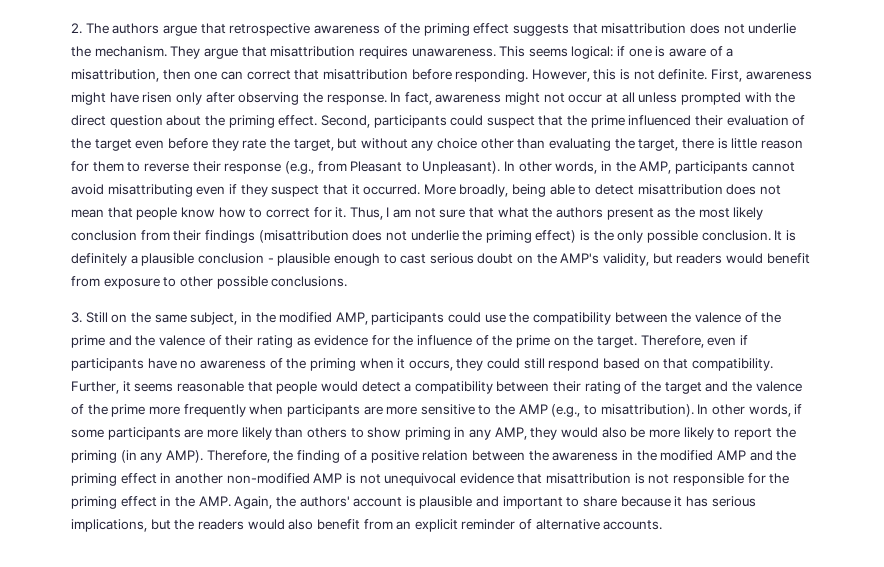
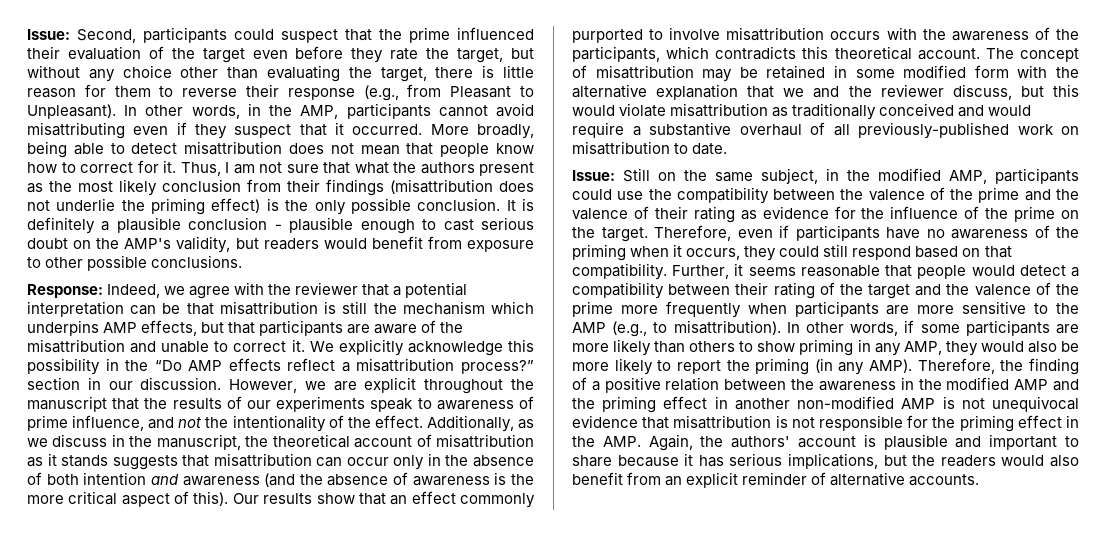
- 2. The authors argue that retrospective awareness of the priming effect suggests that misattribution does not underlie the mechanism. They argue that misattribution requires unawareness. This seems logical: if one is aware of a misattribution, then one can correct that misattribution before responding. However, this is not definite. First, awareness might have risen only after observing the response. In fact, awareness might not occur at all unless prompted with the direct question about the priming effect. Second, participants could suspect that the prime influenced their evaluation of the target even before they rate the target, but without any choice other than evaluating the target, there is little reason for them to reverse their response (e.g., from Pleasant to Unpleasant).
+ Issue: Second, participants could suspect that the prime influenced their evaluation of the target even before they rate the target, but without any choice other than evaluating the target, there is little reason for them to reverse their response (e.g., from Pleasant to Unpleasant).
- 3. Still on the same subject, in the modified AMP, participants could use the compatibility between the valence of the prime and the valence of their rating as evidence for the influence of the prime on the target.
+ Response: Indeed, we agree with the reviewer that a potential interpretation can be that misattribution is still the mechanism which underpins AMP effects, but that participants are aware of the misattribution and unable to correct it. We explicitly acknowledge this possibility in the “Do AMP effects reflect a misattribution process?” section in our discussion. However, we are explicit throughout the manuscript that the results of our experiments speak to awareness of prime influence, and not the intentionality of the effect. Additionally, as we discuss in the manuscript, the theoretical account of misattribution as it stands suggests that misattribution can occur only in the absence of both intention and awareness (and the absence of awareness is the more critical aspect of this). Our results show that an effect commonly purported to involve misattribution occurs with the awareness of the participants, which contradicts this theoretical account. The concept of misattribution may be retained in some modified form with the alternative explanation that we and the reviewer discuss, but this would violate misattribution as traditionally conceived and would require a substantive overhaul of all previously-published work on misattribution to date.
+ Issue: Still on the same subject, in the modified AMP, participants could use the compatibility between the valence of the prime and the valence of their rating as evidence for the influence of the prime on the target.

